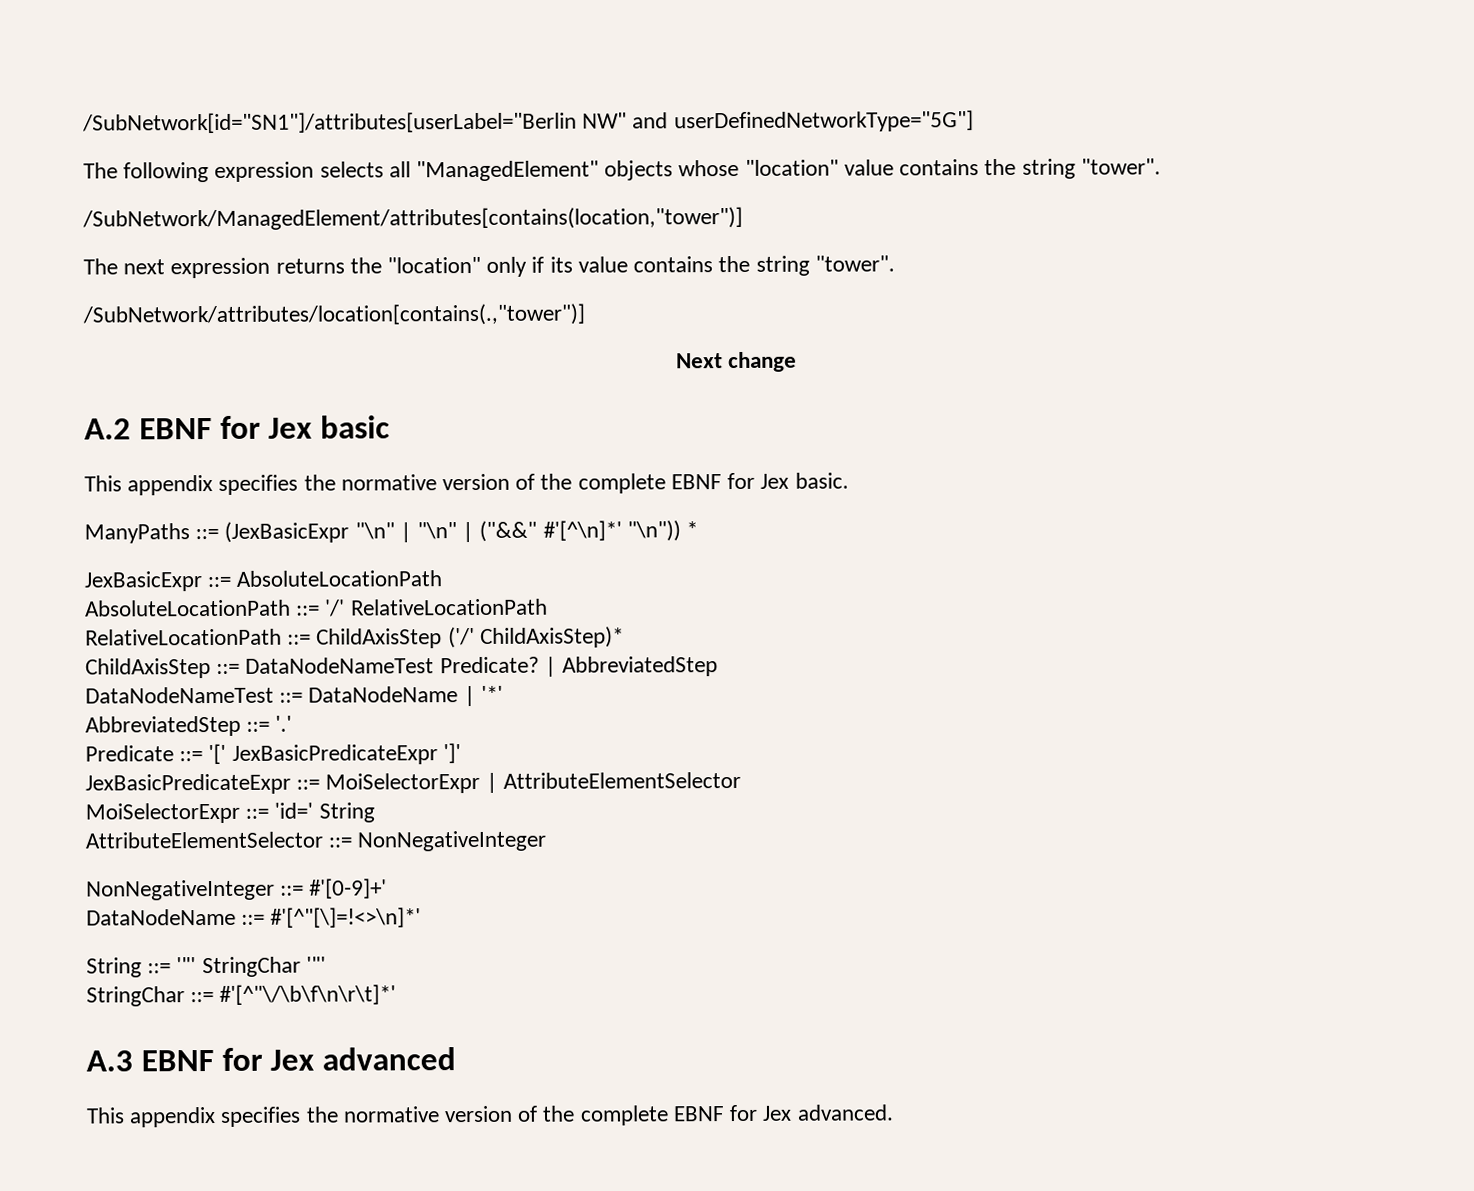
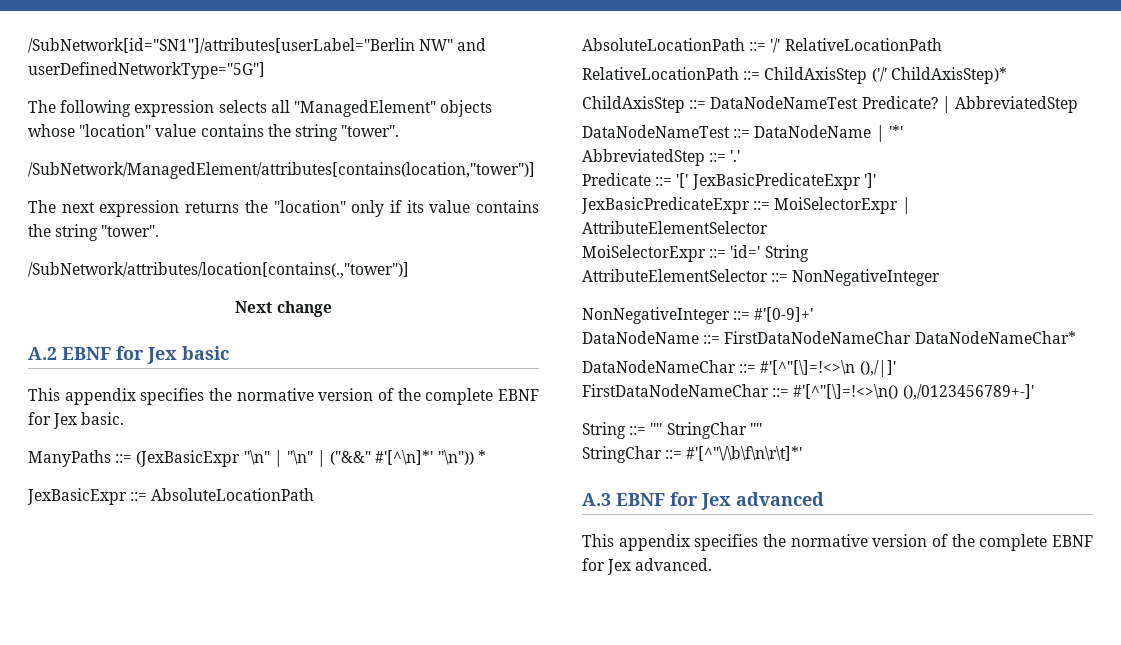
- DataNodeName ::= #'[^"[\]=!<>\n]*'
+ DataNodeName ::= FirstDataNodeNameChar DataNodeNameChar*
+ DataNodeNameChar ::= #'[^"[\]=!<>\n (),/|]'
+ FirstDataNodeNameChar ::= #'[^"[\]=!<>\n() (),/0123456789+-]'

